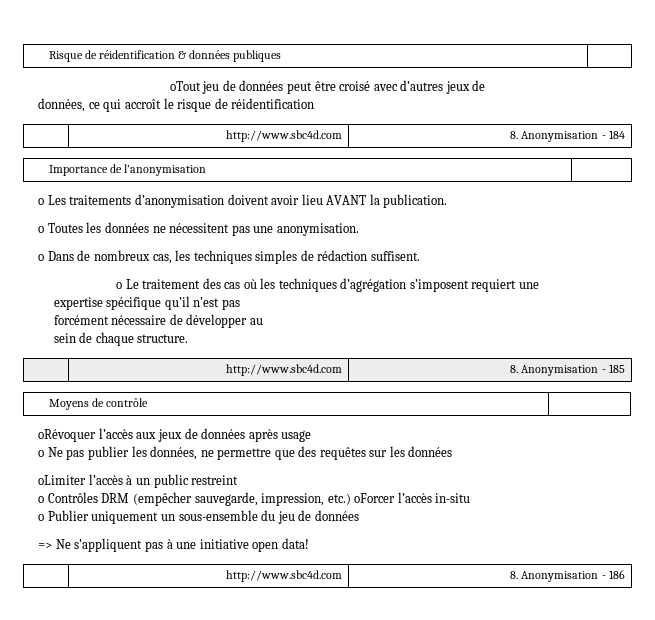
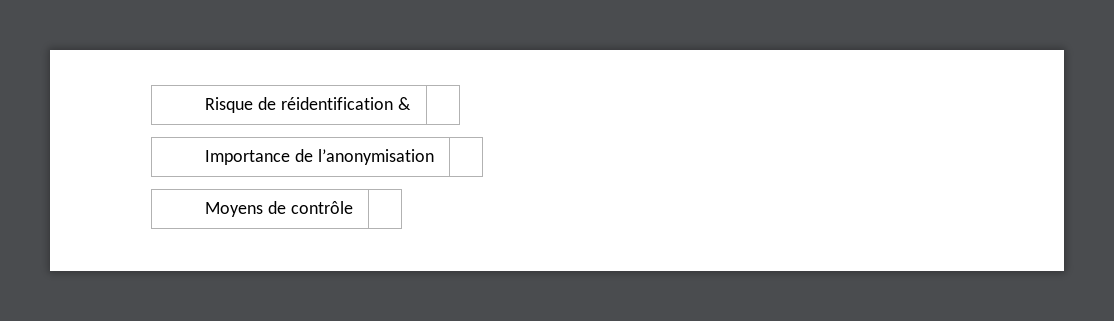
- Risque de réidentification & données publiques |
- oTout jeu de données peut être croisé avec d’autres jeux de
- données, ce qui accroît le risque de réidentification
- | http://www.sbc4d.com | 8. Anonymisation - 184
+ Risque de réidentification & |
  Importance de l’anonymisation |
- o Les traitements d’anonymisation doivent avoir lieu AVANT la publication.
- o Toutes les données ne nécessitent pas une anonymisation.
- o Dans de nombreux cas, les techniques simples de rédaction suffisent.
- o Le traitement des cas où les techniques d’agrégation s’imposent requiert une
- expertise spécifique qu’il n’est pas
- forcément nécessaire de développer au
- sein de chaque structure.
- | http://www.sbc4d.com | 8. Anonymisation - 185
  Moyens de contrôle |
- oRévoquer l’accès aux jeux de données après usage
- o Ne pas publier les données, ne permettre que des requêtes sur les données
- oLimiter l’accès à un public restreint
- o Contrôles DRM (empêcher sauvegarde, impression, etc.) oForcer l’accès in-situ
- o Publier uniquement un sous-ensemble du jeu de données
- => Ne s’appliquent pas à une initiative open data!
- | http://www.sbc4d.com | 8. Anonymisation - 186

